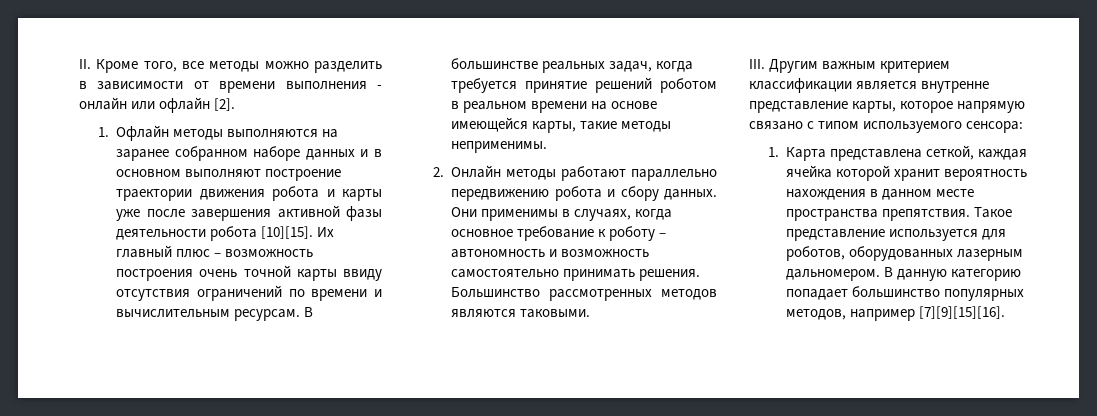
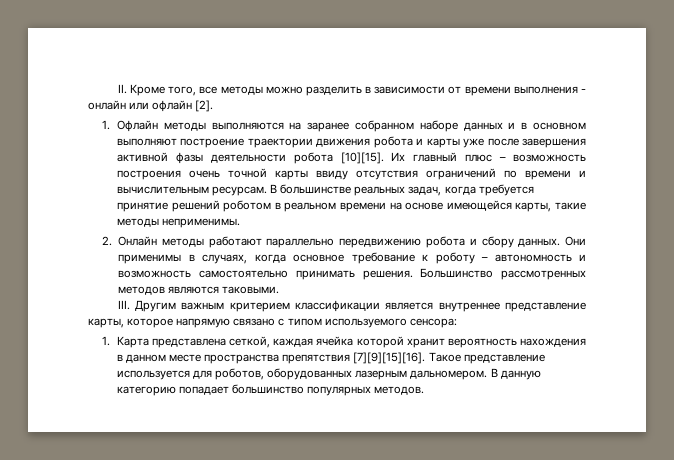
- III. Другим важным критерием классификации является внутренне представление карты, которое напрямую связано с типом используемого сенсора:
+ III. Другим важным критерием классификации является внутреннее представление карты, которое напрямую связано с типом используемого сенсора:
- 1. Карта представлена сеткой, каждая ячейка которой хранит вероятность нахождения в данном месте пространства препятствия.
+ 1. Карта представлена сеткой, каждая ячейка которой хранит вероятность нахождения в данном месте пространства препятствия [7][9][15][16].
- В данную категорию попадает большинство популярных методов, например [7][9][15][16].
+ В данную категорию попадает большинство популярных методов.

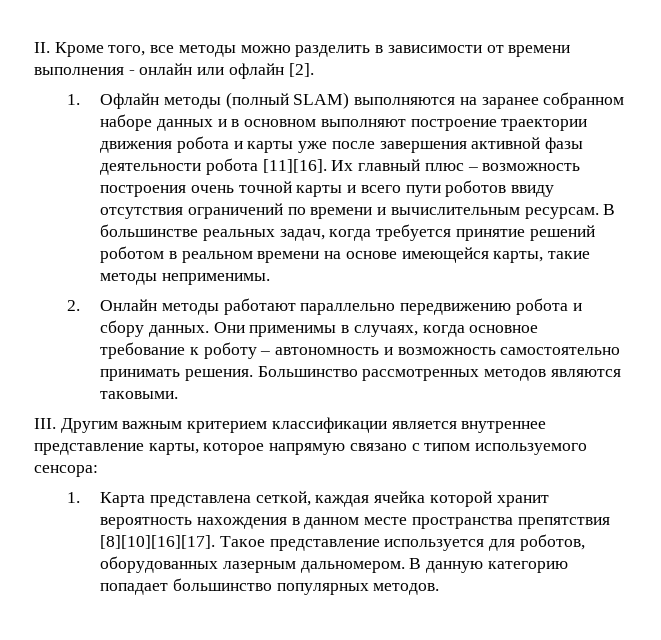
- 1. Офлайн методы выполняются на заранее собранном наборе данных и в основном выполняют построение траектории движения робота и карты уже после завершения активной фазы деятельности робота [10][15].
+ 1. Офлайн методы (полный SLAM) выполняются на заранее собранном наборе данных и в основном выполняют построение траектории движения робота и карты уже после завершения активной фазы деятельности робота [11][16].
- Их главный плюс – возможность построения очень точной карты ввиду отсутствия ограничений по времени и вычислительным ресурсам.
+ Их главный плюс – возможность построения очень точной карты и всего пути роботов ввиду отсутствия ограничений по времени и вычислительным ресурсам.
- 1. Карта представлена сеткой, каждая ячейка которой хранит вероятность нахождения в данном месте пространства препятствия [7][9][15][16].
+ 1. Карта представлена сеткой, каждая ячейка которой хранит вероятность нахождения в данном месте пространства препятствия [8][10][16][17].

